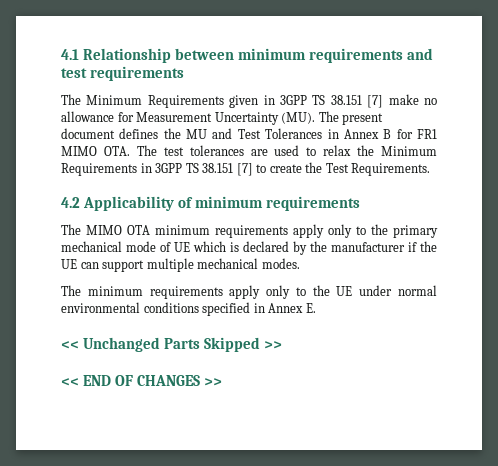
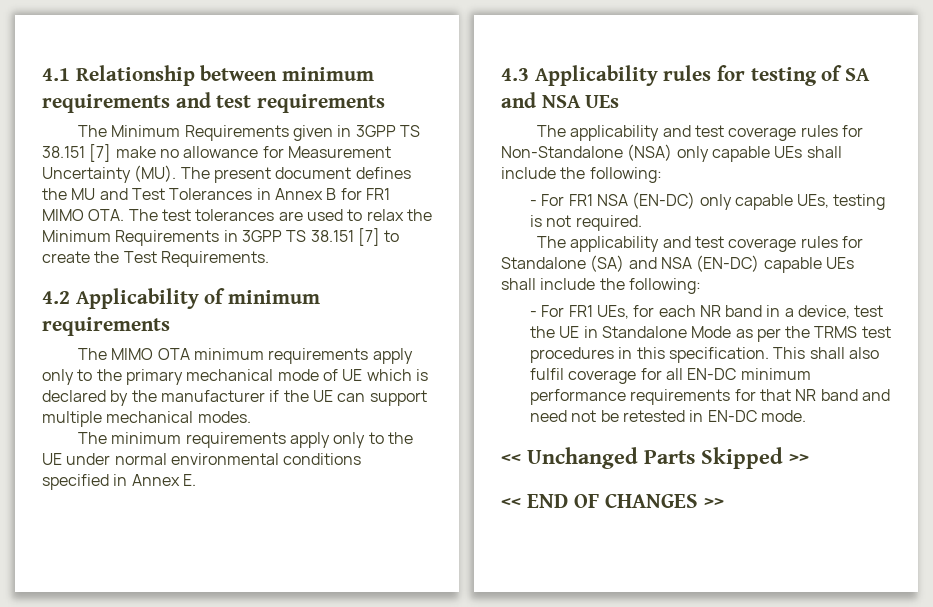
+ 4.3 Applicability rules for testing of SA and NSA UEs
+ The applicability and test coverage rules for Non-Standalone (NSA) only capable UEs shall include the following:
+ - For FR1 NSA (EN-DC) only capable UEs, testing is not required.
+ The applicability and test coverage rules for Standalone (SA) and NSA (EN-DC) capable UEs shall include the following:
+ - For FR1 UEs, for each NR band in a device, test the UE in Standalone Mode as per the TRMS test procedures in this specification. This shall also fulfil coverage for all EN-DC minimum performance requirements for that NR band and need not be retested in EN-DC mode.

